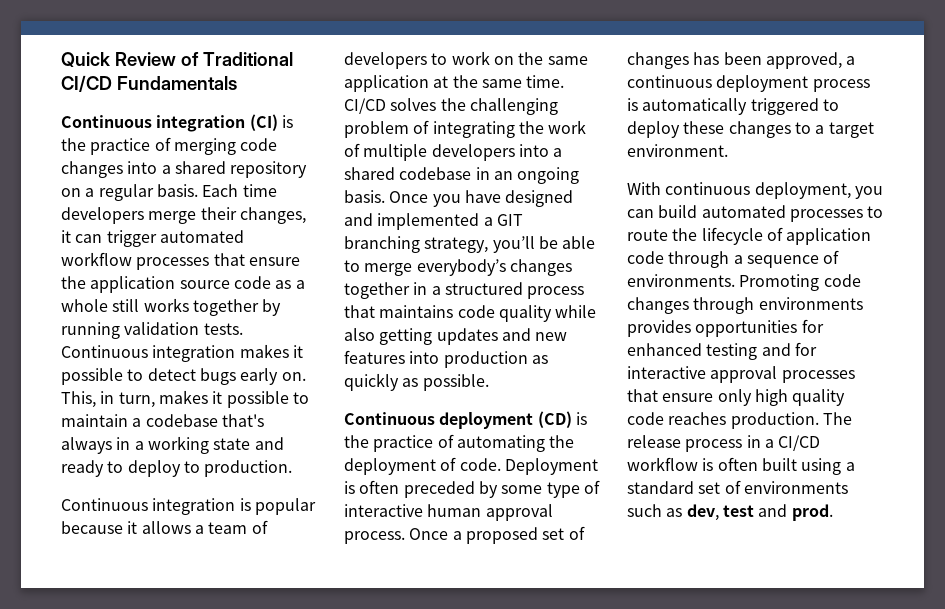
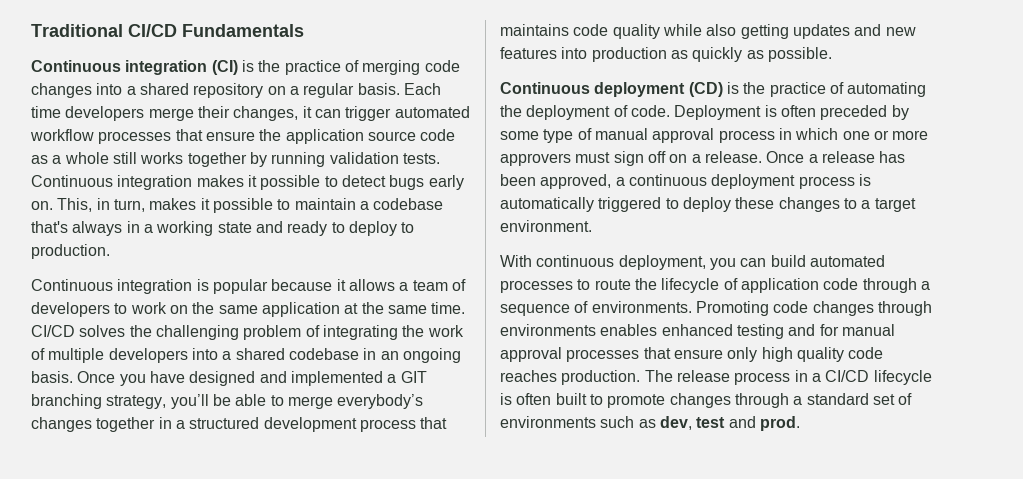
- Quick Review of Traditional CI/CD Fundamentals
+ Traditional CI/CD Fundamentals
- Once you have designed and implemented a GIT branching strategy, you’ll be able to merge everybody’s changes together in a structured process that maintains code quality while also getting updates and new features into production as quickly as possible.
+ Once you have designed and implemented a GIT branching strategy, you’ll be able to merge everybody’s changes together in a structured development process that maintains code quality while also getting updates and new features into production as quickly as possible.
- Deployment is often preceded by some type of interactive human approval process. Once a proposed set of changes has been approved, a continuous deployment process is automatically triggered to deploy these changes to a target environment.
+ Deployment is often preceded by some type of manual approval process in which one or more approvers must sign off on a release. Once a release has been approved, a continuous deployment process is automatically triggered to deploy these changes to a target environment.
- Promoting code changes through environments provides opportunities for enhanced testing and for interactive approval processes that ensure only high quality code reaches production.
+ Promoting code changes through environments enables enhanced testing and for manual approval processes that ensure only high quality code reaches production.
- The release process in a CI/CD workflow is often built using a standard set of environments such as dev, test and prod.
+ The release process in a CI/CD lifecycle is often built to promote changes through a standard set of environments such as dev, test and prod.

